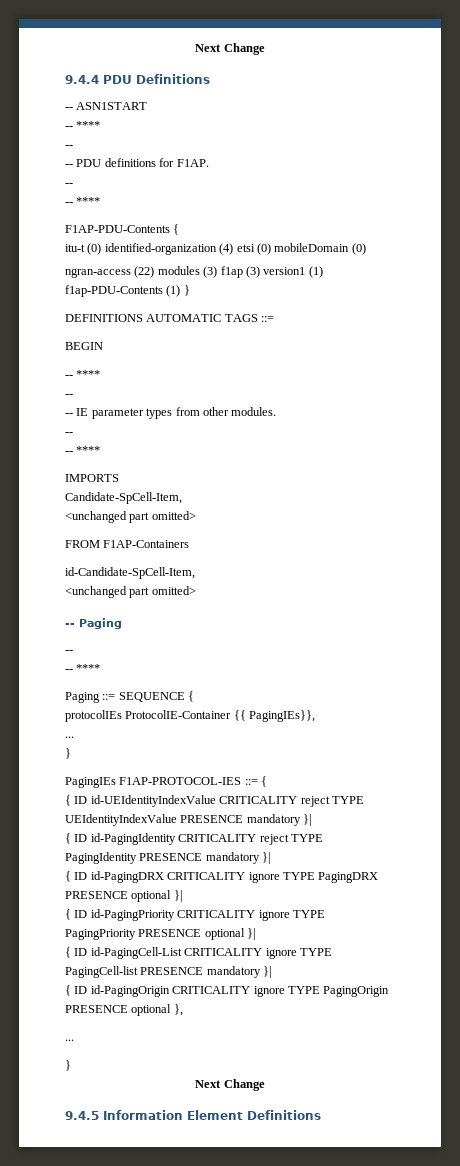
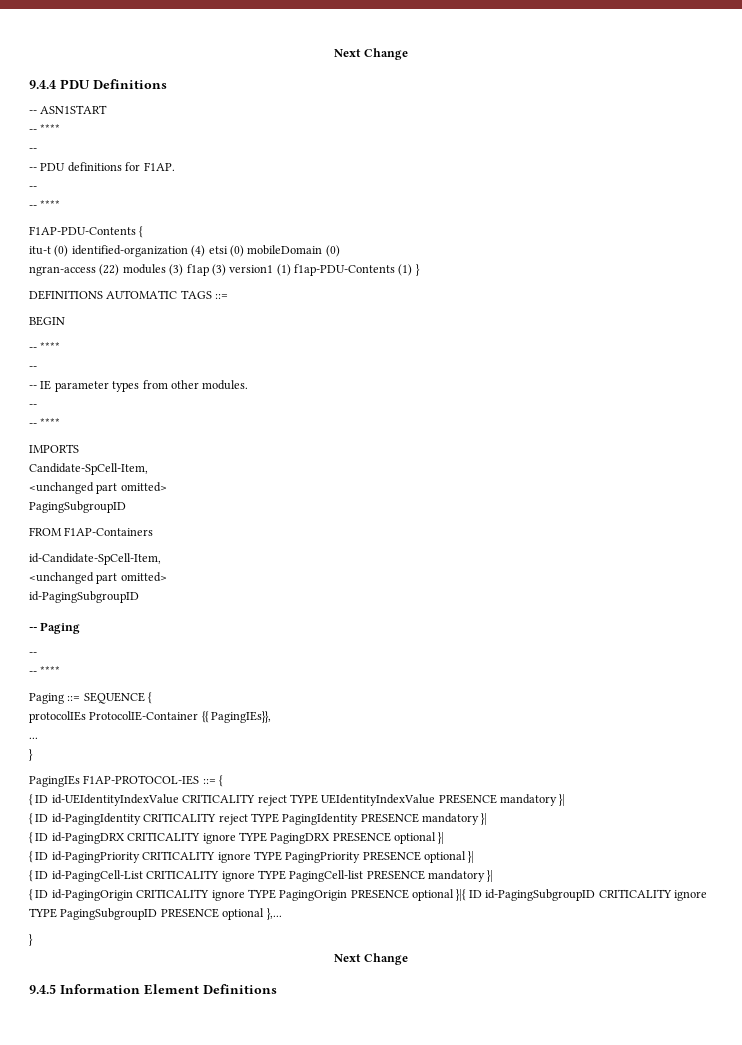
  Candidate-SpCell-Item,
  <unchanged part omitted>
+ PagingSubgroupID
  id-Candidate-SpCell-Item,
  <unchanged part omitted>
+ id-PagingSubgroupID
- { ID id-PagingOrigin CRITICALITY ignore TYPE PagingOrigin PRESENCE optional },
- ...
+ { ID id-PagingOrigin CRITICALITY ignore TYPE PagingOrigin PRESENCE optional }|{ ID id-PagingSubgroupID CRITICALITY ignore TYPE PagingSubgroupID PRESENCE optional },...

